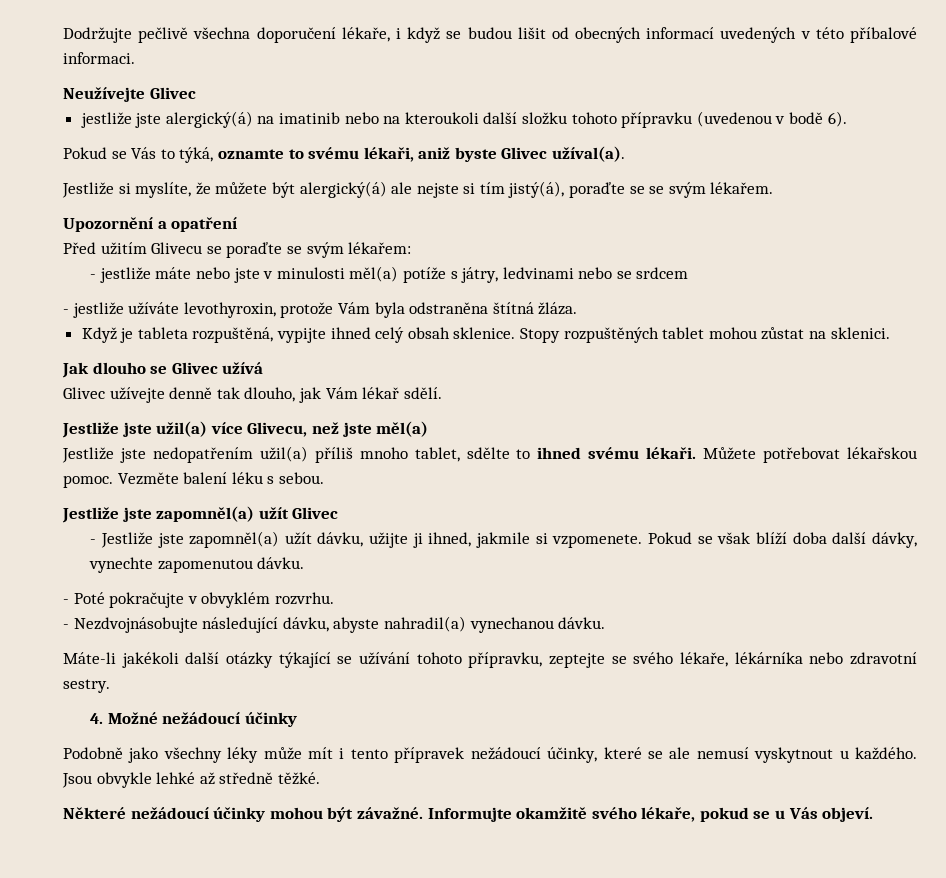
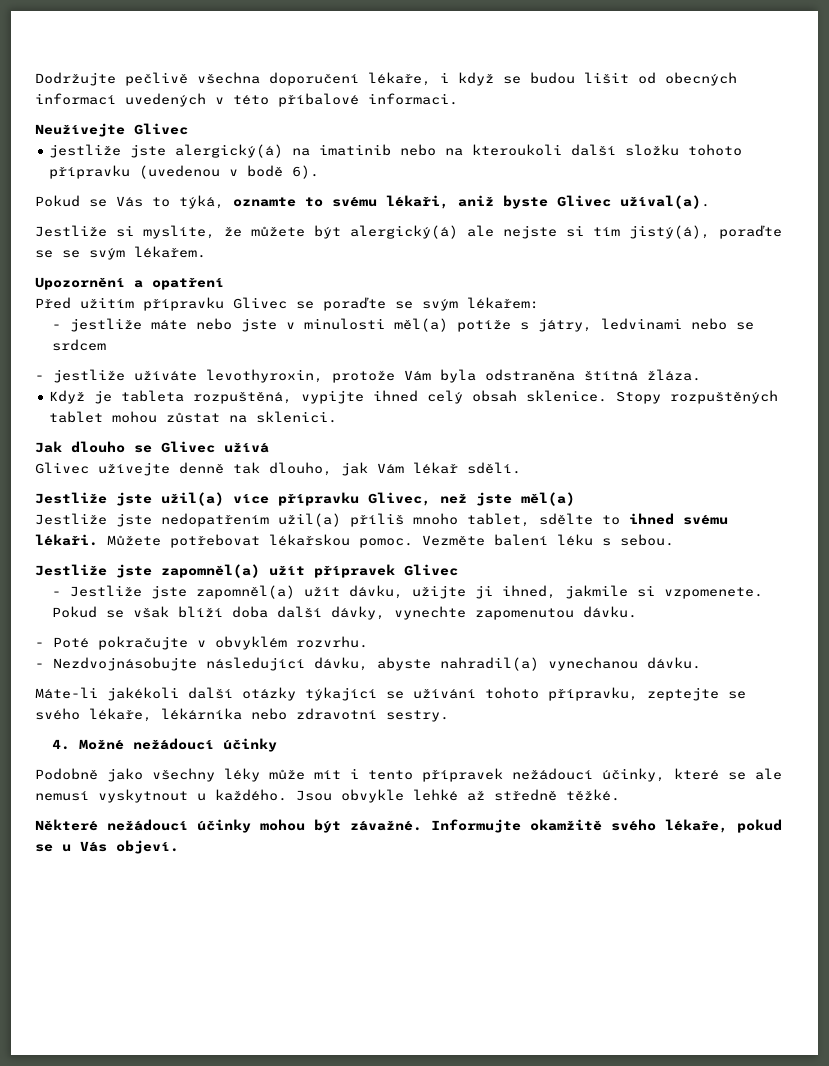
- Před užitím Glivecu se poraďte se svým lékařem:
+ Před užitím přípravku Glivec se poraďte se svým lékařem:
- Jestliže jste užil(a) více Glivecu, než jste měl(a)
+ Jestliže jste užil(a) více přípravku Glivec, než jste měl(a)
- Jestliže jste zapomněl(a) užít Glivec
+ Jestliže jste zapomněl(a) užít přípravek Glivec

